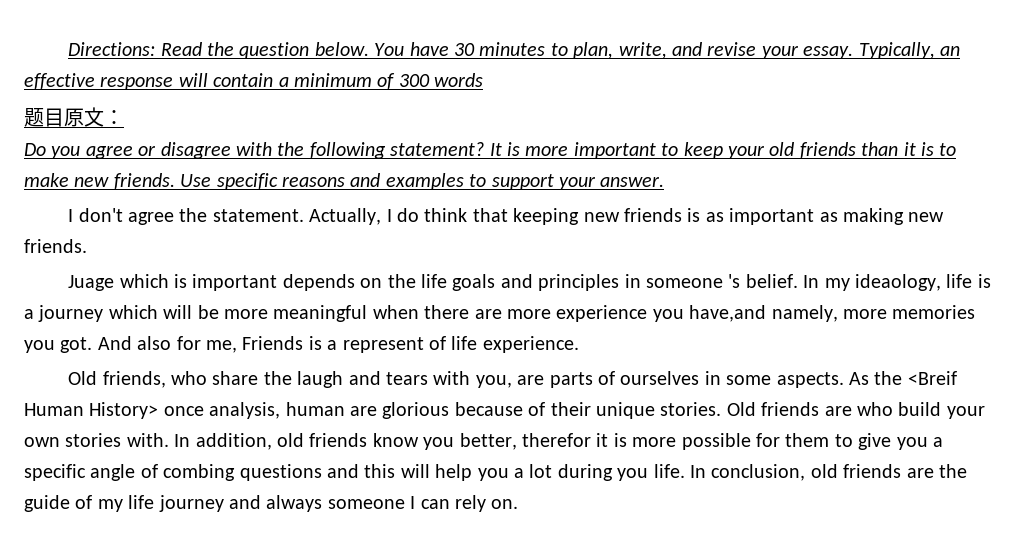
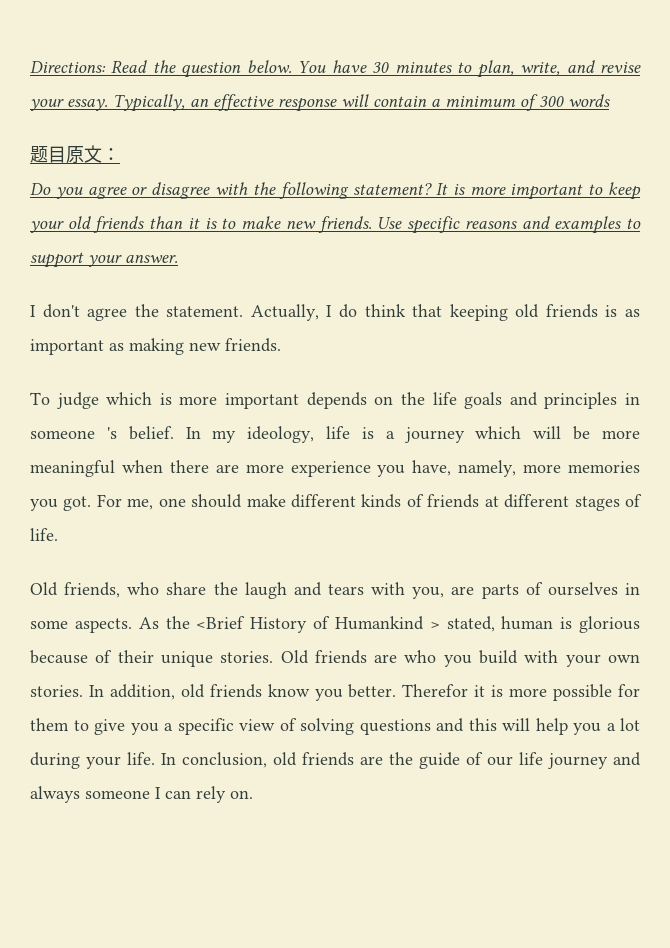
- Actually, I do think that keeping new friends is as important as making new friends.
+ Actually, I do think that keeping old friends is as important as making new friends.
- Juage which is important depends on the life goals and principles in someone 's belief.
+ To judge which is more important depends on the life goals and principles in someone 's belief.
- In my ideaology, life is a journey which will be more meaningful when there are more experience you have,and namely, more memories you got.
+ In my ideology, life is a journey which will be more meaningful when there are more experience you have, namely, more memories you got.
- And also for me, Friends is a represent of life experience.
+ For me, one should make different kinds of friends at different stages of life.
- As the <Breif Human History> once analysis, human are glorious because of their unique stories.
+ As the <Brief History of Humankind > stated, human is glorious because of their unique stories.
- Old friends are who build your own stories with.
+ Old friends are who you build with your own stories.
- In addition, old friends know you better, therefor it is more possible for them to give you a specific angle of combing questions and this will help you a lot during you life.
+ In addition, old friends know you better. Therefor it is more possible for them to give you a specific view of solving questions and this will help you a lot during your life.
- In conclusion, old friends are the guide of my life journey and always someone I can rely on.
+ In conclusion, old friends are the guide of our life journey and always someone I can rely on.

